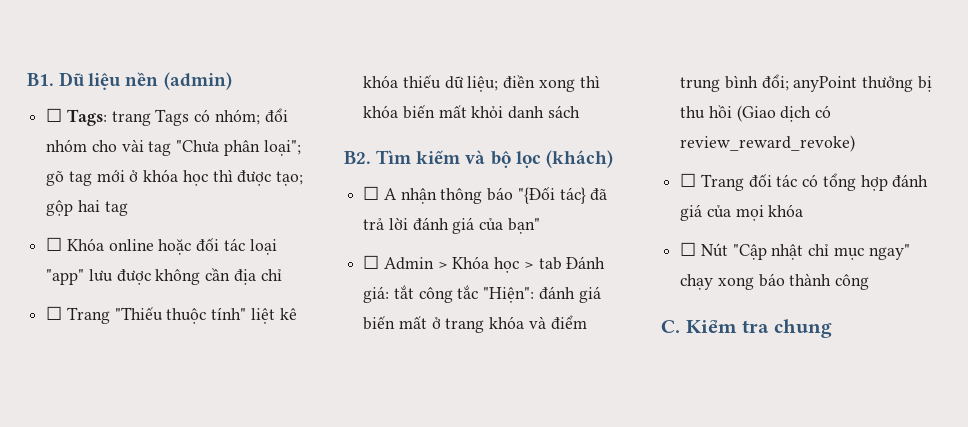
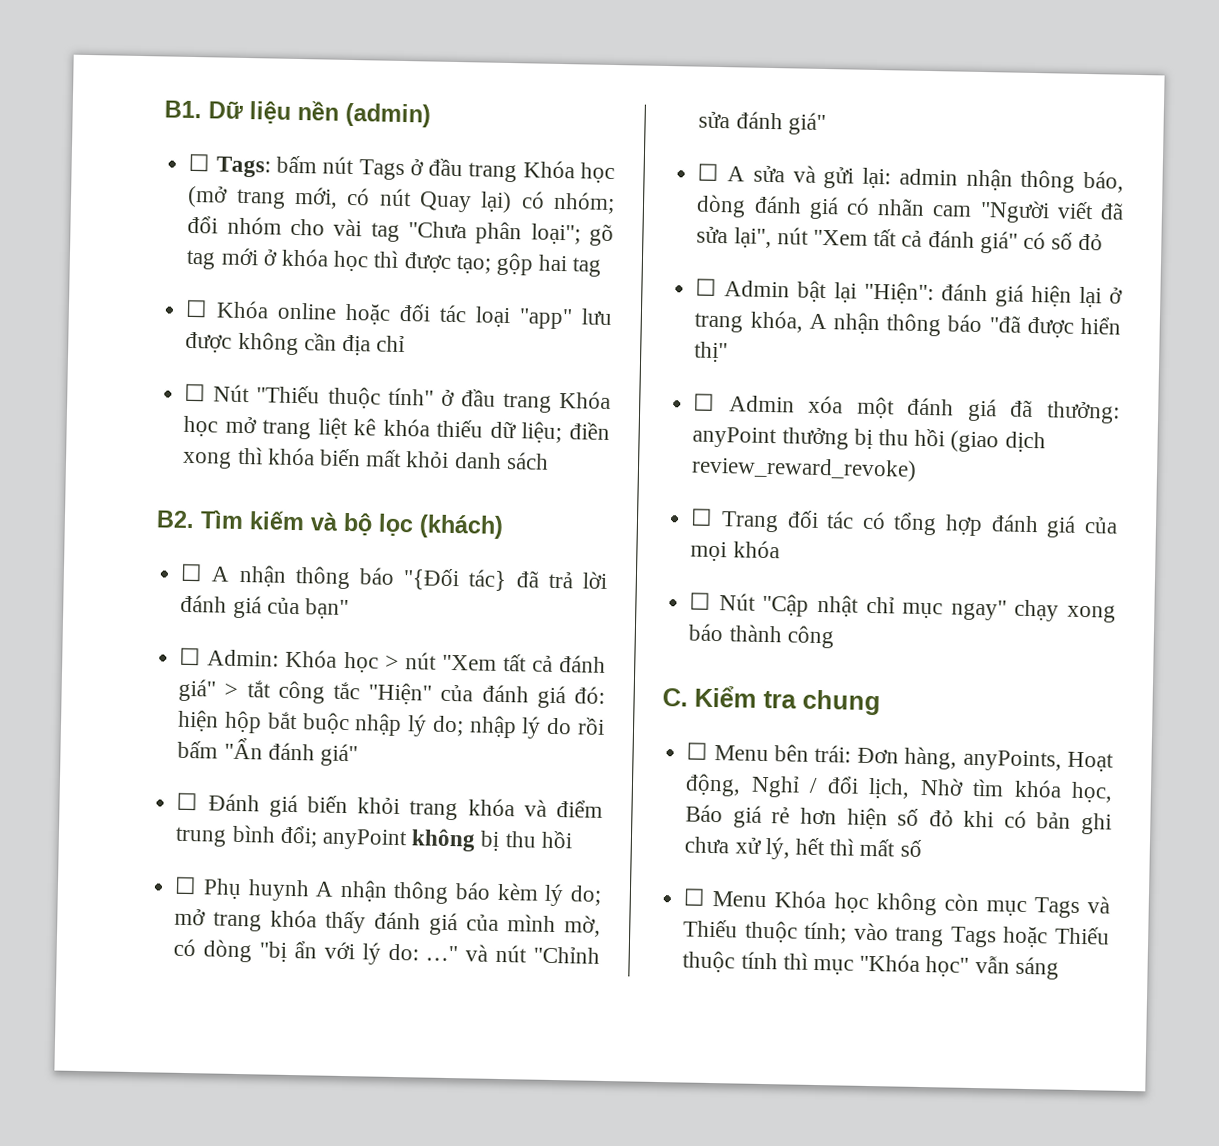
- ☐ Tags: trang Tags có nhóm; đổi nhóm cho vài tag "Chưa phân loại"; gõ tag mới ở khóa học thì được tạo; gộp hai tag
+ ☐ Tags: bấm nút Tags ở đầu trang Khóa học (mở trang mới, có nút Quay lại) có nhóm; đổi nhóm cho vài tag "Chưa phân loại"; gõ tag mới ở khóa học thì được tạo; gộp hai tag
- ☐ Trang "Thiếu thuộc tính" liệt kê khóa thiếu dữ liệu; điền xong thì khóa biến mất khỏi danh sách
+ ☐ Nút "Thiếu thuộc tính" ở đầu trang Khóa học mở trang liệt kê khóa thiếu dữ liệu; điền xong thì khóa biến mất khỏi danh sách
- ☐ Admin > Khóa học > tab Đánh giá: tắt công tắc "Hiện": đánh giá biến mất ở trang khóa và điểm trung bình đổi; anyPoint thưởng bị thu hồi (Giao dịch có review_reward_revoke)
+ ☐ Admin: Khóa học > nút "Xem tất cả đánh giá" > tắt công tắc "Hiện" của đánh giá đó: hiện hộp bắt buộc nhập lý do; nhập lý do rồi bấm "Ẩn đánh giá"
+ ☐ Đánh giá biến khỏi trang khóa và điểm trung bình đổi; anyPoint không bị thu hồi
+ ☐ Phụ huynh A nhận thông báo kèm lý do; mở trang khóa thấy đánh giá của mình mờ, có dòng "bị ẩn với lý do: …" và nút "Chỉnh sửa đánh giá"
+ ☐ A sửa và gửi lại: admin nhận thông báo, dòng đánh giá có nhãn cam "Người viết đã sửa lại", nút "Xem tất cả đánh giá" có số đỏ
+ ☐ Admin bật lại "Hiện": đánh giá hiện lại ở trang khóa, A nhận thông báo "đã được hiển thị"
+ ☐ Admin xóa một đánh giá đã thưởng: anyPoint thưởng bị thu hồi (giao dịch review_reward_revoke)
+ ☐ Menu bên trái: Đơn hàng, anyPoints, Hoạt động, Nghỉ / đổi lịch, Nhờ tìm khóa học, Báo giá rẻ hơn hiện số đỏ khi có bản ghi chưa xử lý, hết thì mất số
+ ☐ Menu Khóa học không còn mục Tags và Thiếu thuộc tính; vào trang Tags hoặc Thiếu thuộc tính thì mục "Khóa học" vẫn sáng

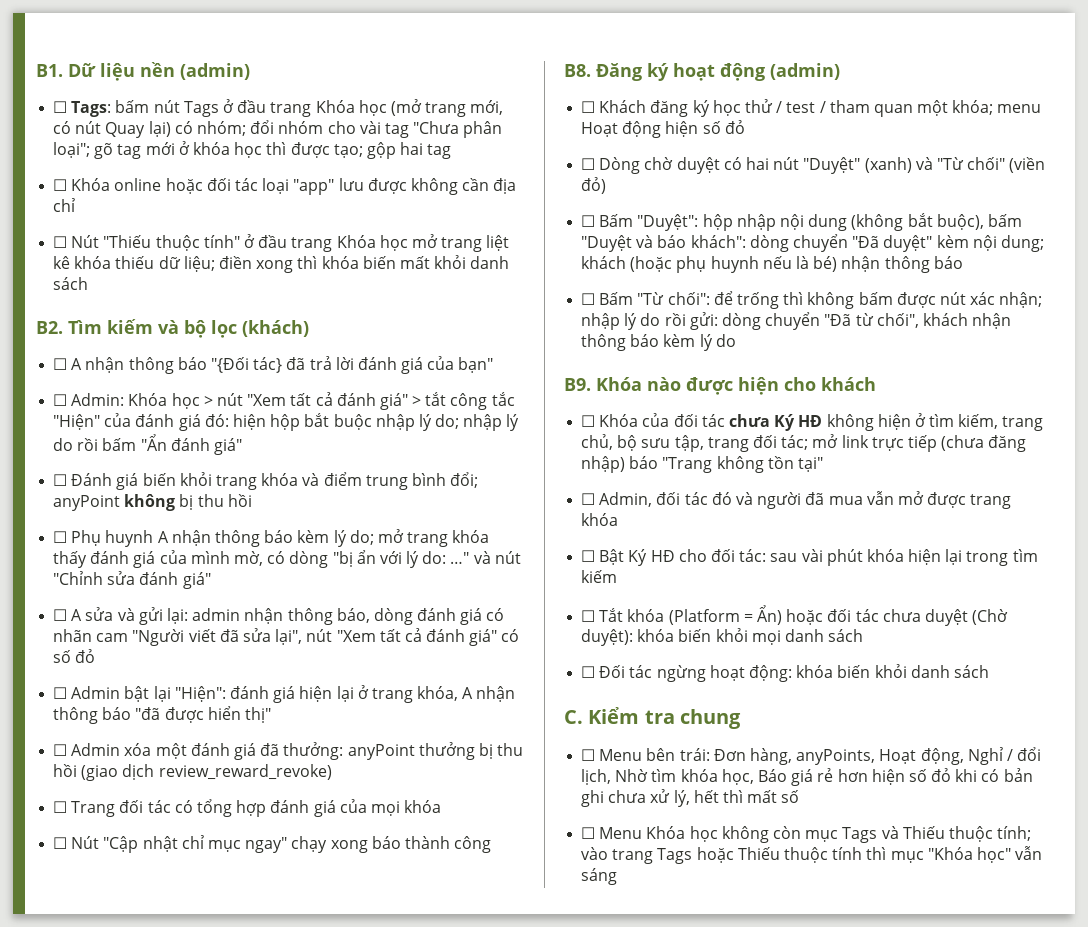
+ B8. Đăng ký hoạt động (admin)
+ ☐ Khách đăng ký học thử / test / tham quan một khóa; menu Hoạt động hiện số đỏ
+ ☐ Dòng chờ duyệt có hai nút "Duyệt" (xanh) và "Từ chối" (viền đỏ)
+ ☐ Bấm "Duyệt": hộp nhập nội dung (không bắt buộc), bấm "Duyệt và báo khách": dòng chuyển "Đã duyệt" kèm nội dung; khách (hoặc phụ huynh nếu là bé) nhận thông báo
+ ☐ Bấm "Từ chối": để trống thì không bấm được nút xác nhận; nhập lý do rồi gửi: dòng chuyển "Đã từ chối", khách nhận thông báo kèm lý do
+ B9. Khóa nào được hiện cho khách
+ ☐ Khóa của đối tác chưa Ký HĐ không hiện ở tìm kiếm, trang chủ, bộ sưu tập, trang đối tác; mở link trực tiếp (chưa đăng nhập) báo "Trang không tồn tại"
+ ☐ Admin, đối tác đó và người đã mua vẫn mở được trang khóa
+ ☐ Bật Ký HĐ cho đối tác: sau vài phút khóa hiện lại trong tìm kiếm
+ ☐ Tắt khóa (Platform = Ẩn) hoặc đối tác chưa duyệt (Chờ duyệt): khóa biến khỏi mọi danh sách
+ ☐ Đối tác ngừng hoạt động: khóa biến khỏi danh sách

